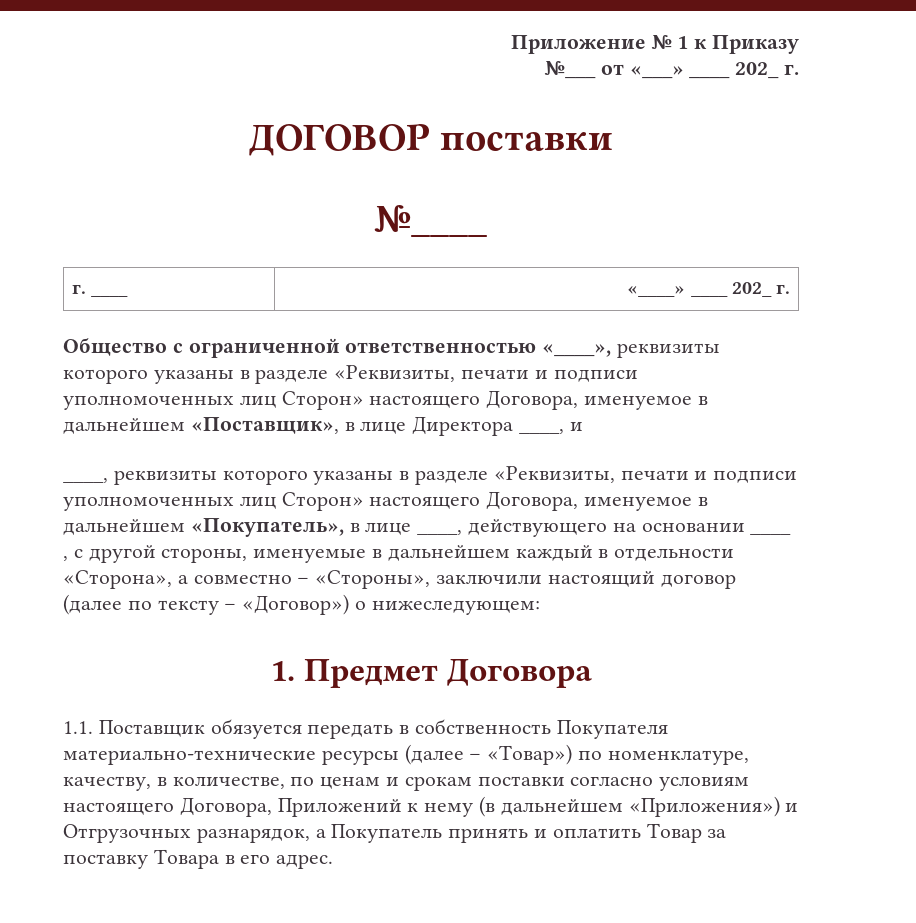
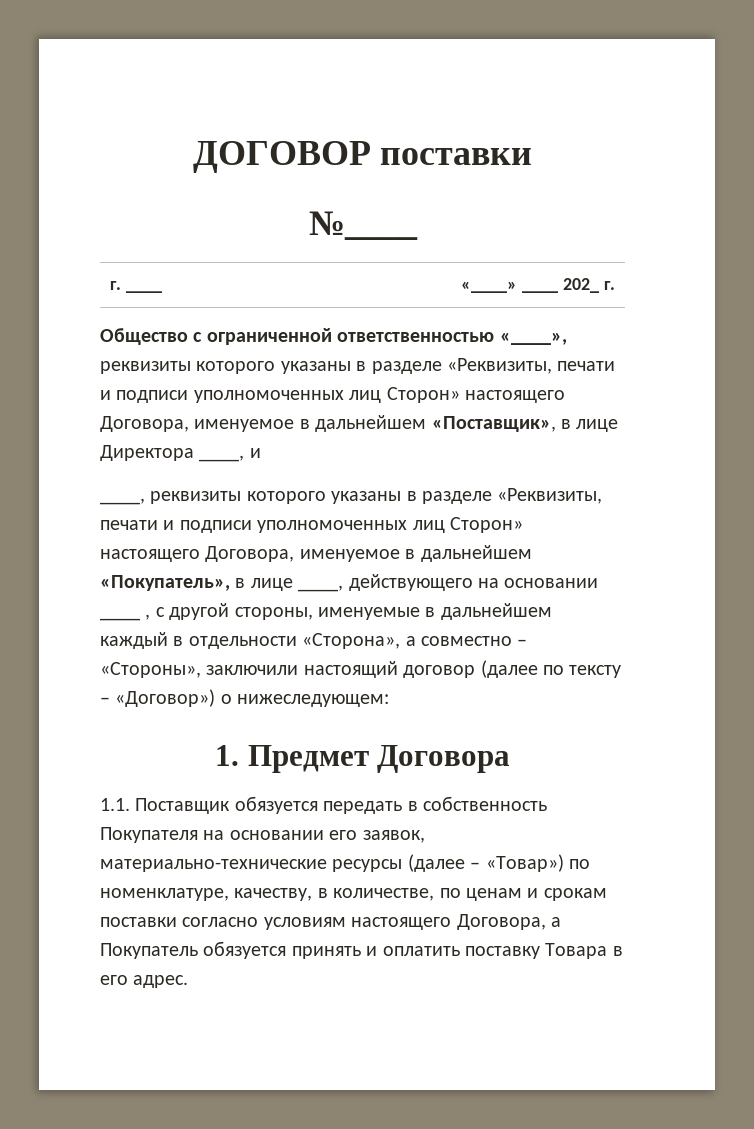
- Приложение № 1 к Приказу
- №___ от «___» ____ 202_ г.
- 1.1. Поставщик обязуется передать в собственность Покупателя материально-технические ресурсы (далее – «Товар») по номенклатуре, качеству, в количестве, по ценам и срокам поставки согласно условиям настоящего Договора, Приложений к нему (в дальнейшем «Приложения») и Отгрузочных разнарядок, а Покупатель принять и оплатить Товар за поставку Товара в его адрес.
+ 1.1. Поставщик обязуется передать в собственность Покупателя на основании его заявок, материально-технические ресурсы (далее – «Товар») по номенклатуре, качеству, в количестве, по ценам и срокам поставки согласно условиям настоящего Договора, а Покупатель обязуется принять и оплатить поставку Товара в его адрес.

